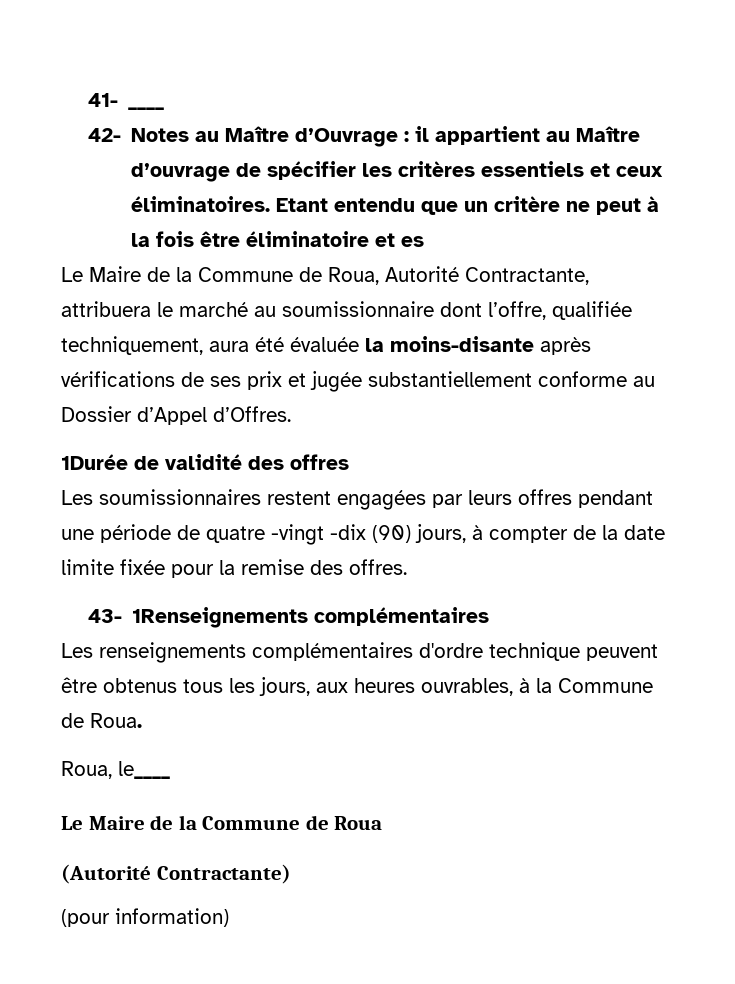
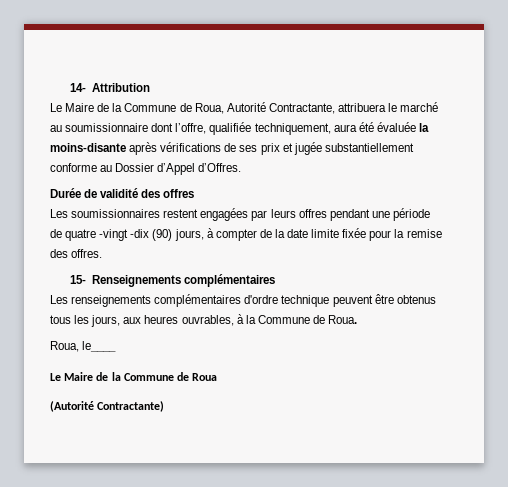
- 41- ____
- 42- Notes au Maître d’Ouvrage : il appartient au Maître d’ouvrage de spécifier les critères essentiels et ceux éliminatoires. Etant entendu que un critère ne peut à la fois être éliminatoire et es
+ 14- Attribution
- 1Durée de validité des offres
+ Durée de validité des offres
- 43- 1Renseignements complémentaires
+ 15- Renseignements complémentaires
- (pour information)

